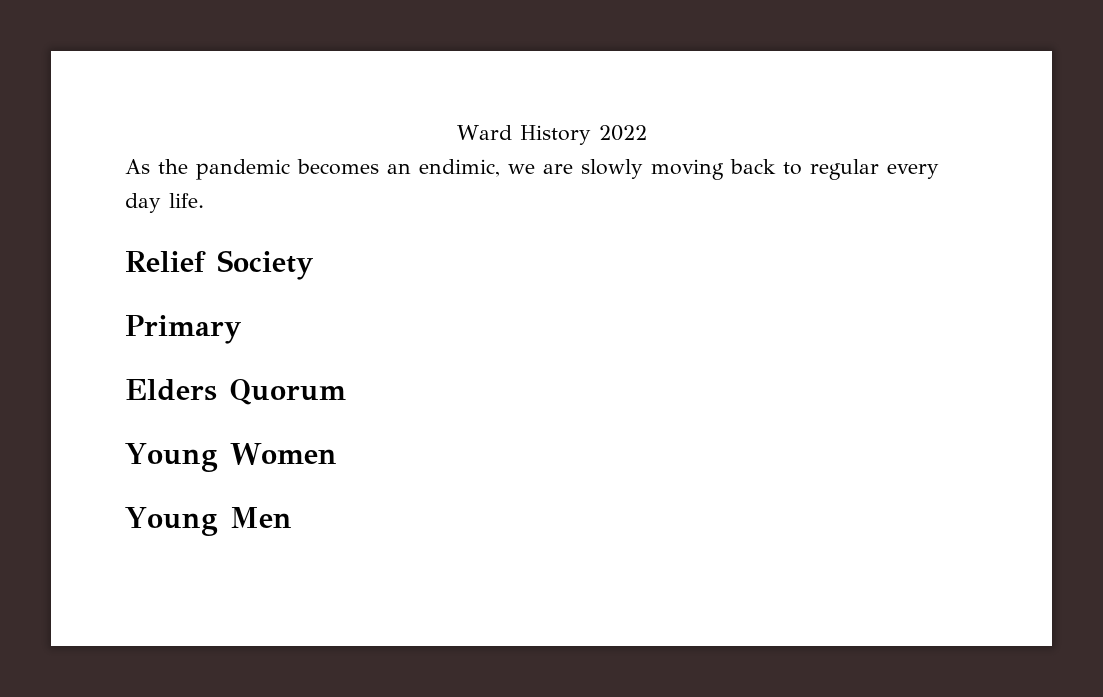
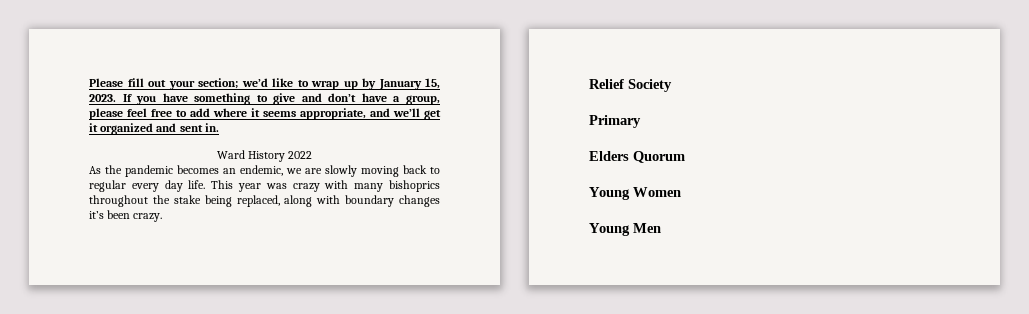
+ Please fill out your section; we’d like to wrap up by January 15, 2023. If you have something to give and don’t have a group, please feel free to add where it seems appropriate, and we’ll get it organized and sent in.
- As the pandemic becomes an endimic, we are slowly moving back to regular every day life.
+ As the pandemic becomes an endemic, we are slowly moving back to regular every day life. This year was crazy with many bishoprics throughout the stake being replaced, along with boundary changes it’s been crazy.

